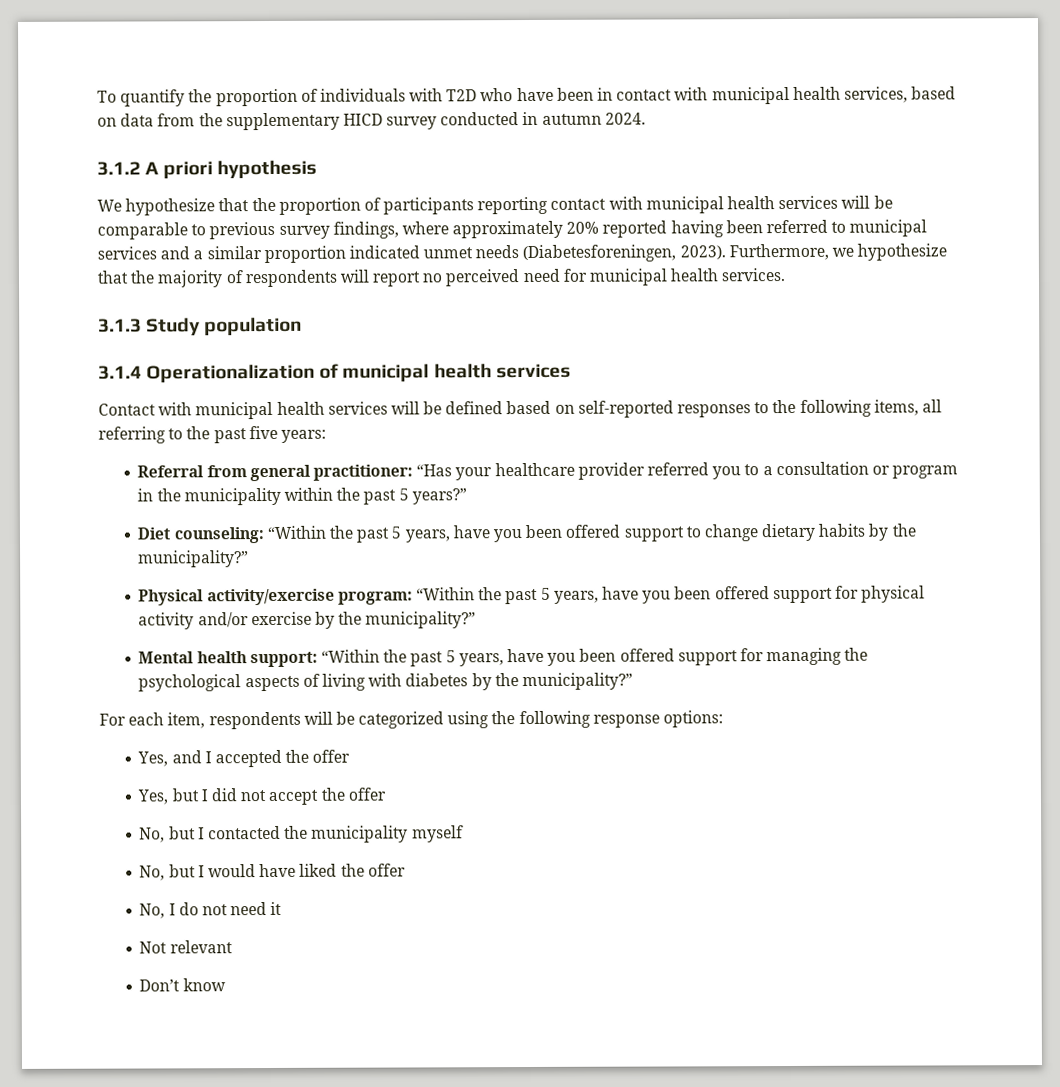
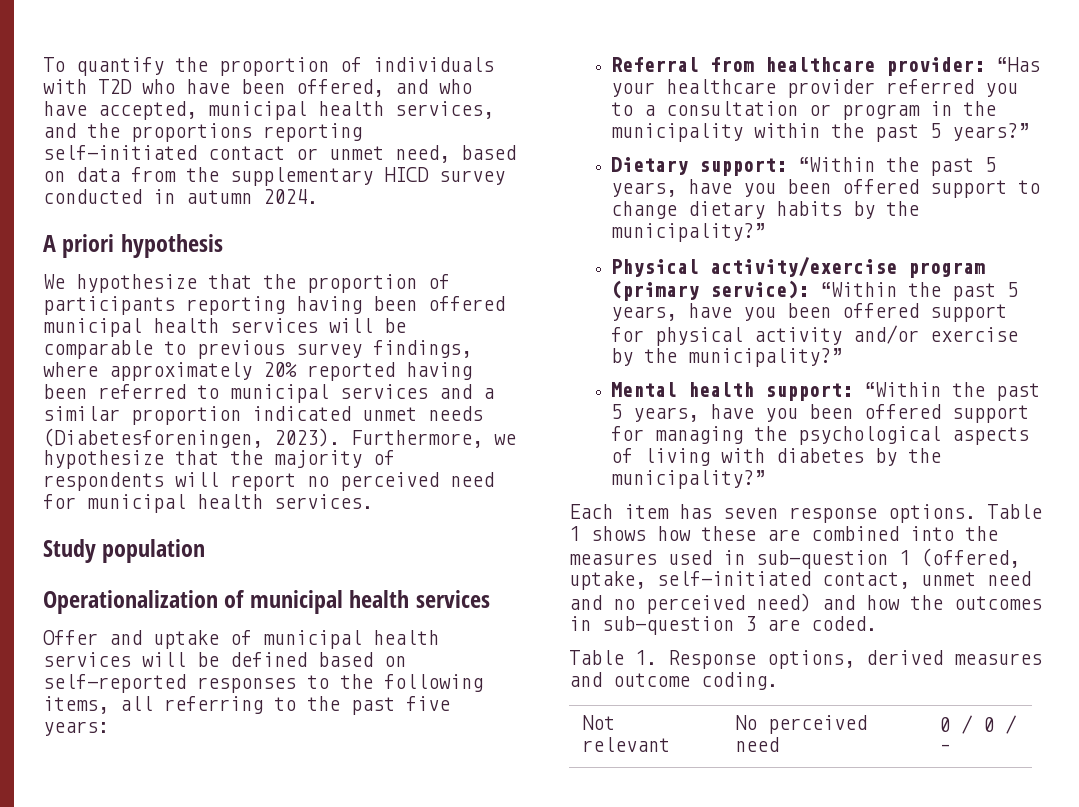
- To quantify the proportion of individuals with T2D who have been in contact with municipal health services, based on data from the supplementary HICD survey conducted in autumn 2024.
+ To quantify the proportion of individuals with T2D who have been offered, and who have accepted, municipal health services, and the proportions reporting self-initiated contact or unmet need, based on data from the supplementary HICD survey conducted in autumn 2024.
- 3.1.2 A priori hypothesis
+ A priori hypothesis
- We hypothesize that the proportion of participants reporting contact with municipal health services will be comparable to previous survey findings, where approximately 20% reported having been referred to municipal services and a similar proportion indicated unmet needs (Diabetesforeningen, 2023).
+ We hypothesize that the proportion of participants reporting having been offered municipal health services will be comparable to previous survey findings, where approximately 20% reported having been referred to municipal services and a similar proportion indicated unmet needs (Diabetesforeningen, 2023).
- 3.1.3 Study population
+ Study population
- 3.1.4 Operationalization of municipal health services
+ Operationalization of municipal health services
- Contact with municipal health services will be defined based on self-reported responses to the following items, all referring to the past five years:
+ Offer and uptake of municipal health services will be defined based on self-reported responses to the following items, all referring to the past five years:
- Referral from general practitioner: “Has your healthcare provider referred you to a consultation or program in the municipality within the past 5 years?”
+ Referral from healthcare provider: “Has your healthcare provider referred you to a consultation or program in the municipality within the past 5 years?”
- Diet counseling: “Within the past 5 years, have you been offered support to change dietary habits by the municipality?”
+ Dietary support: “Within the past 5 years, have you been offered support to change dietary habits by the municipality?”
- Physical activity/exercise program: “Within the past 5 years, have you been offered support for physical activity and/or exercise by the municipality?”
+ Physical activity/exercise program (primary service): “Within the past 5 years, have you been offered support for physical activity and/or exercise by the municipality?”
- For each item, respondents will be categorized using the following response options:
- Yes, and I accepted the offer
- Yes, but I did not accept the offer
- No, but I contacted the municipality myself
- No, but I would have liked the offer
- No, I do not need it
- Not relevant
- Don’t know
+ Each item has seven response options. Table 1 shows how these are combined into the measures used in sub-question 1 (offered, uptake, self-initiated contact, unmet need and no perceived need) and how the outcomes in sub-question 3 are coded.
+ Table 1. Response options, derived measures and outcome coding.
+ Not relevant | No perceived need | 0 / 0 / –

